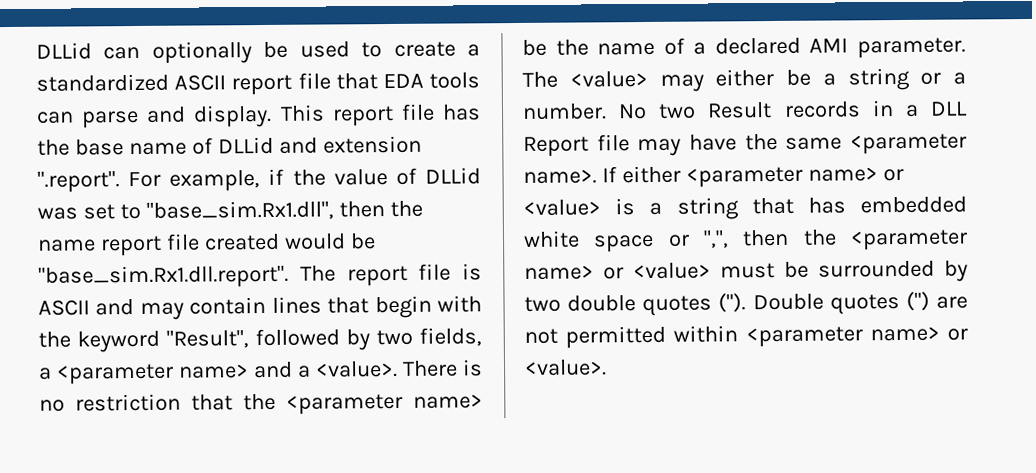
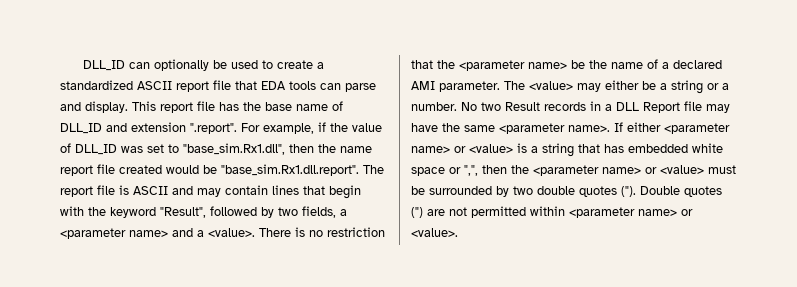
- DLLid can optionally be used to create a standardized ASCII report file that EDA tools can parse and display.
+ DLL_ID can optionally be used to create a standardized ASCII report file that EDA tools can parse and display.
- This report file has the base name of DLLid and extension ".report". For example, if the value of DLLid was set to "base_sim.Rx1.dll", then the name report file created would be "base_sim.Rx1.dll.report". The report file is ASCII and may contain lines that begin with the keyword "Result", followed by two fields, a <parameter name> and a <value>.
+ This report file has the base name of DLL_ID and extension ".report". For example, if the value of DLL_ID was set to "base_sim.Rx1.dll", then the name report file created would be "base_sim.Rx1.dll.report". The report file is ASCII and may contain lines that begin with the keyword "Result", followed by two fields, a <parameter name> and a <value>.

